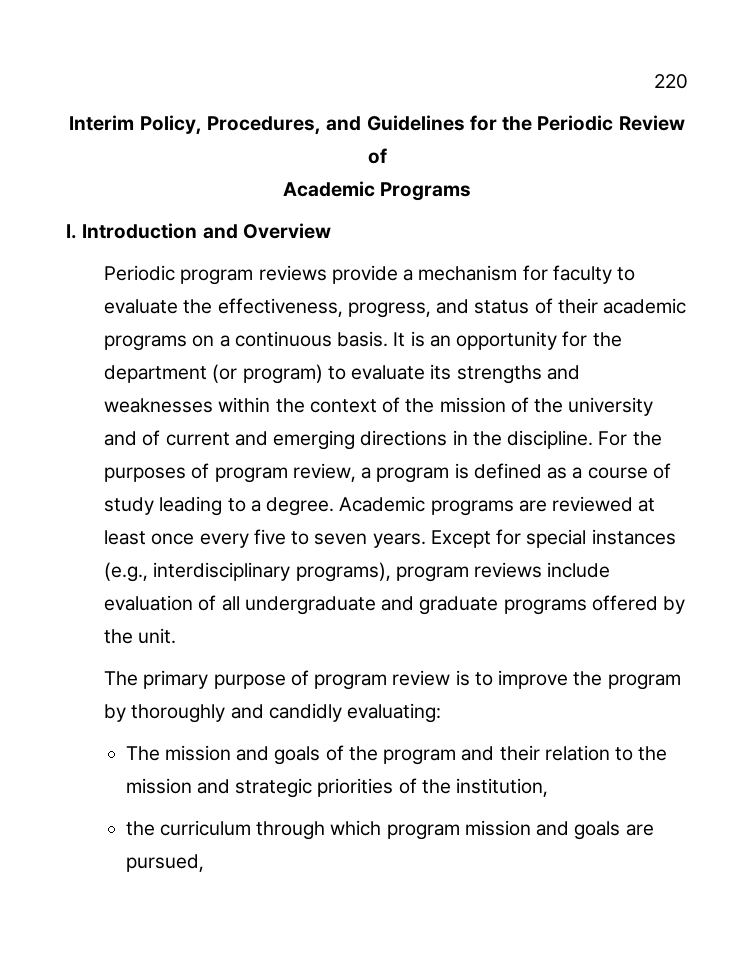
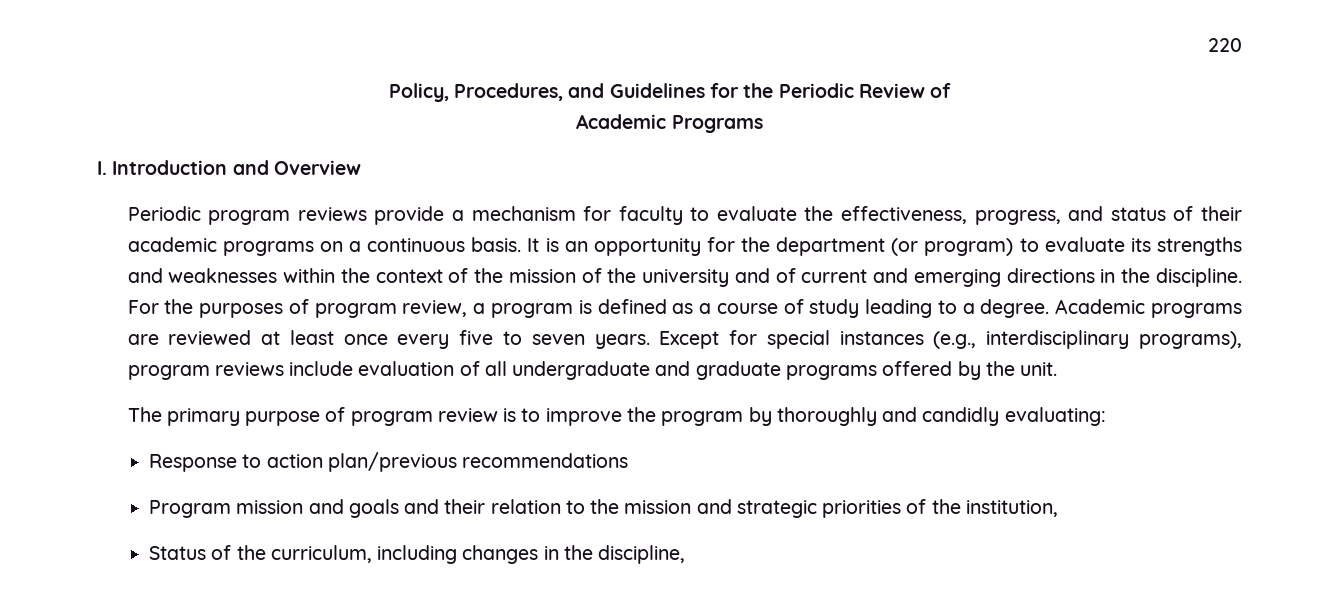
- Interim Policy, Procedures, and Guidelines for the Periodic Review of
+ Policy, Procedures, and Guidelines for the Periodic Review of
- The mission and goals of the program and their relation to the mission and strategic priorities of the institution,
+ Response to action plan/previous recommendations
+ Program mission and goals and their relation to the mission and strategic priorities of the institution,
- the curriculum through which program mission and goals are pursued,
+ Status of the curriculum, including changes in the discipline,

